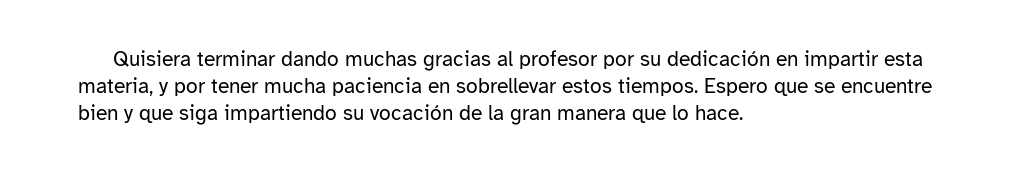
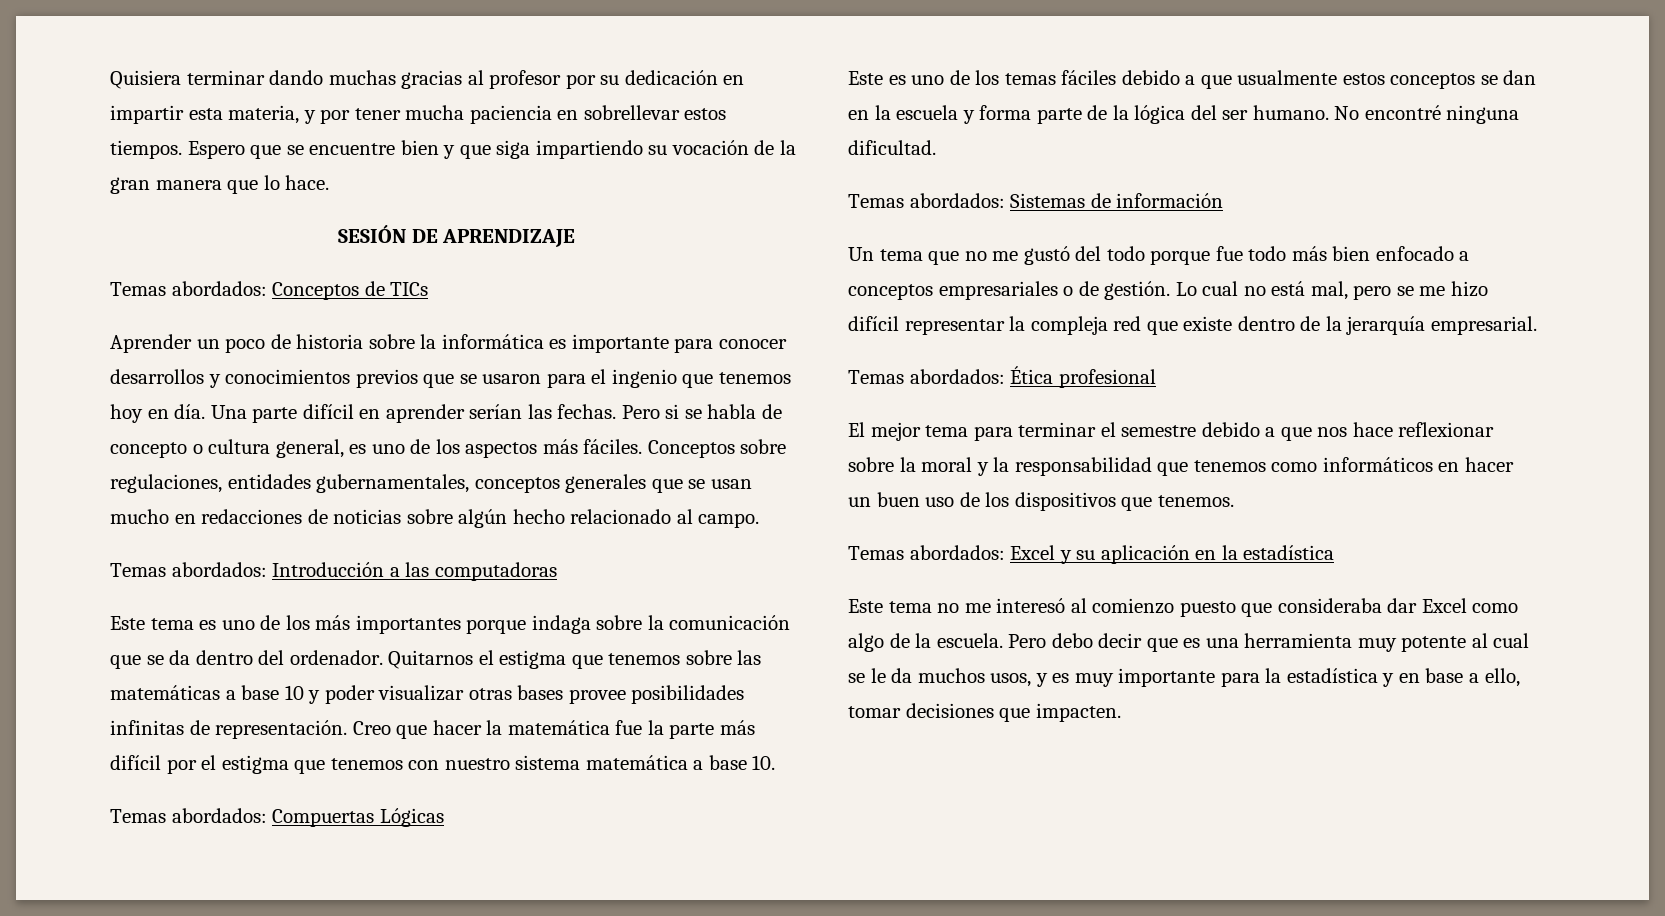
+ SESIÓN DE APRENDIZAJE
+ Temas abordados: Conceptos de TICs
+ Aprender un poco de historia sobre la informática es importante para conocer desarrollos y conocimientos previos que se usaron para el ingenio que tenemos hoy en día. Una parte difícil en aprender serían las fechas. Pero si se habla de concepto o cultura general, es uno de los aspectos más fáciles. Conceptos sobre regulaciones, entidades gubernamentales, conceptos generales que se usan mucho en redacciones de noticias sobre algún hecho relacionado al campo.
+ Temas abordados: Introducción a las computadoras
+ Este tema es uno de los más importantes porque indaga sobre la comunicación que se da dentro del ordenador. Quitarnos el estigma que tenemos sobre las matemáticas a base 10 y poder visualizar otras bases provee posibilidades infinitas de representación. Creo que hacer la matemática fue la parte más difícil por el estigma que tenemos con nuestro sistema matemática a base 10.
+ Temas abordados: Compuertas Lógicas
+ Este es uno de los temas fáciles debido a que usualmente estos conceptos se dan en la escuela y forma parte de la lógica del ser humano. No encontré ninguna dificultad.
+ Temas abordados: Sistemas de información
+ Un tema que no me gustó del todo porque fue todo más bien enfocado a conceptos empresariales o de gestión. Lo cual no está mal, pero se me hizo difícil representar la compleja red que existe dentro de la jerarquía empresarial.
+ Temas abordados: Ética profesional
+ El mejor tema para terminar el semestre debido a que nos hace reflexionar sobre la moral y la responsabilidad que tenemos como informáticos en hacer un buen uso de los dispositivos que tenemos.
+ Temas abordados: Excel y su aplicación en la estadística
+ Este tema no me interesó al comienzo puesto que consideraba dar Excel como algo de la escuela. Pero debo decir que es una herramienta muy potente al cual se le da muchos usos, y es muy importante para la estadística y en base a ello, tomar decisiones que impacten.

